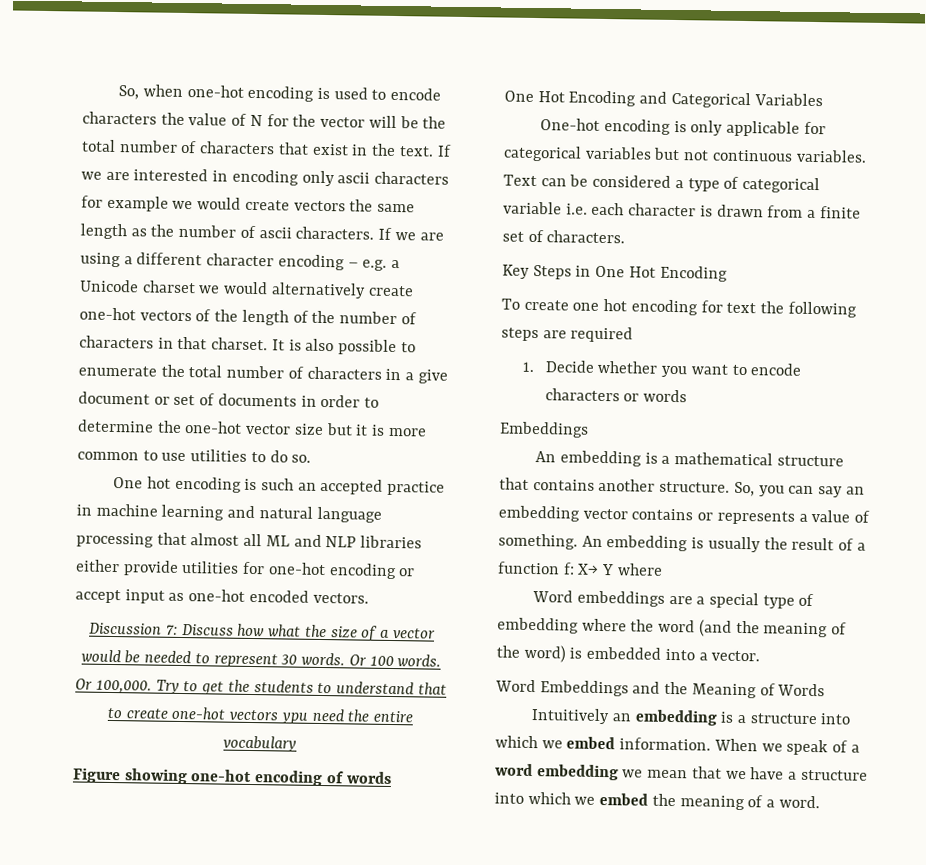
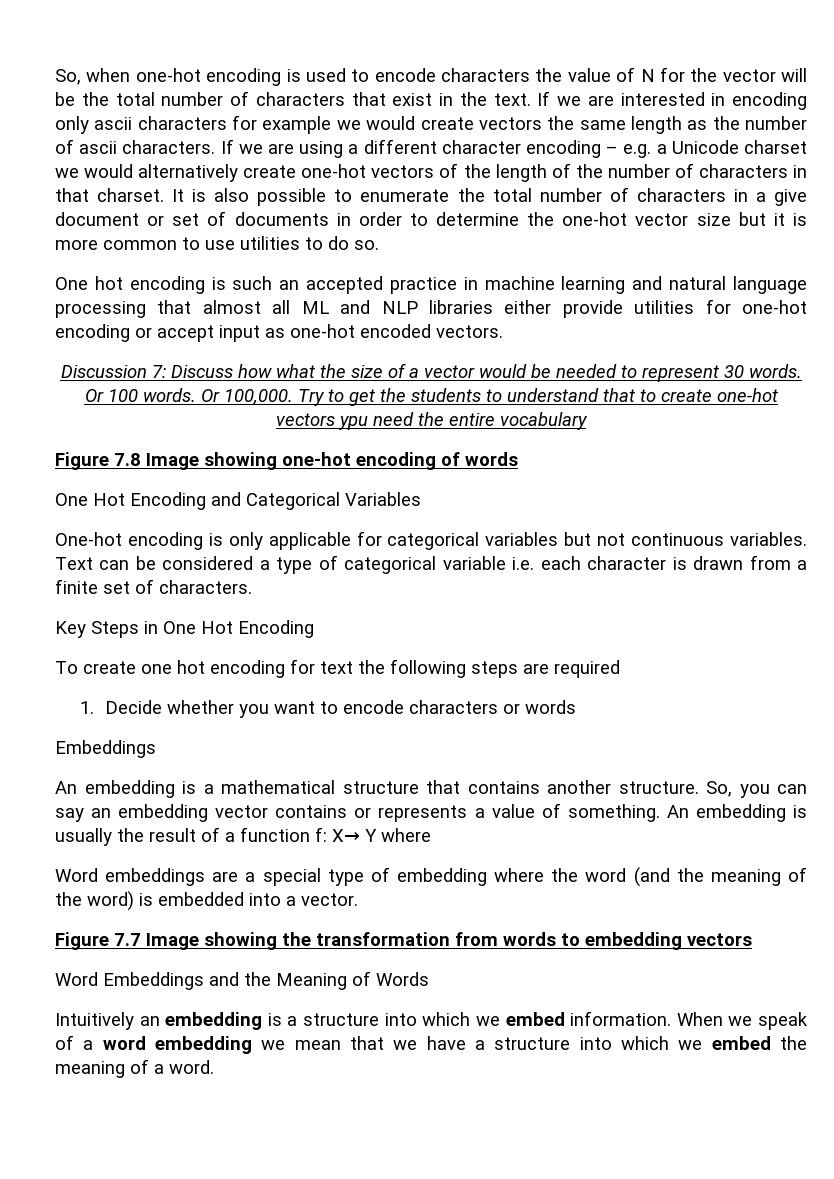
- Figure showing one-hot encoding of words
+ Figure 7.8 Image showing one-hot encoding of words
+ Figure 7.7 Image showing the transformation from words to embedding vectors

